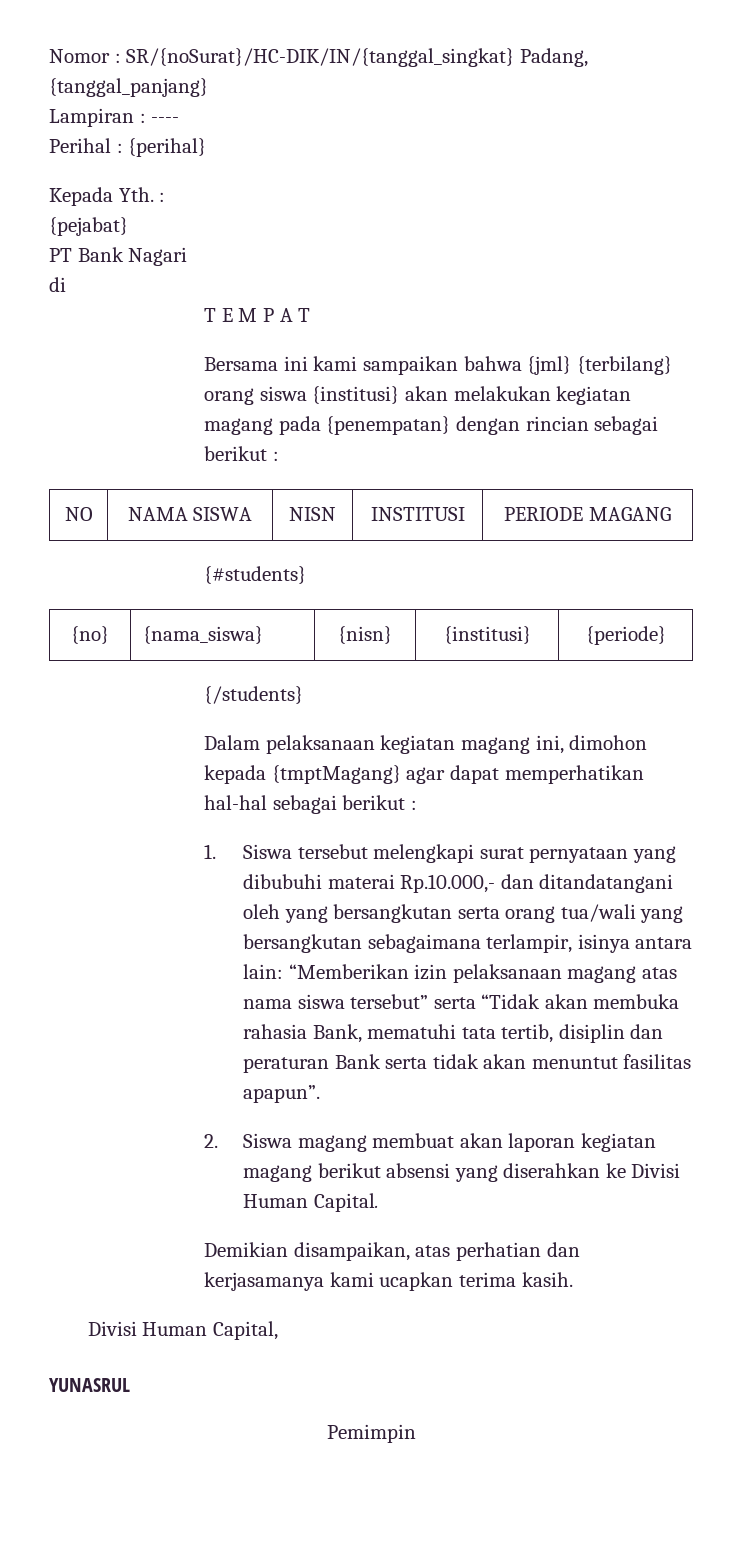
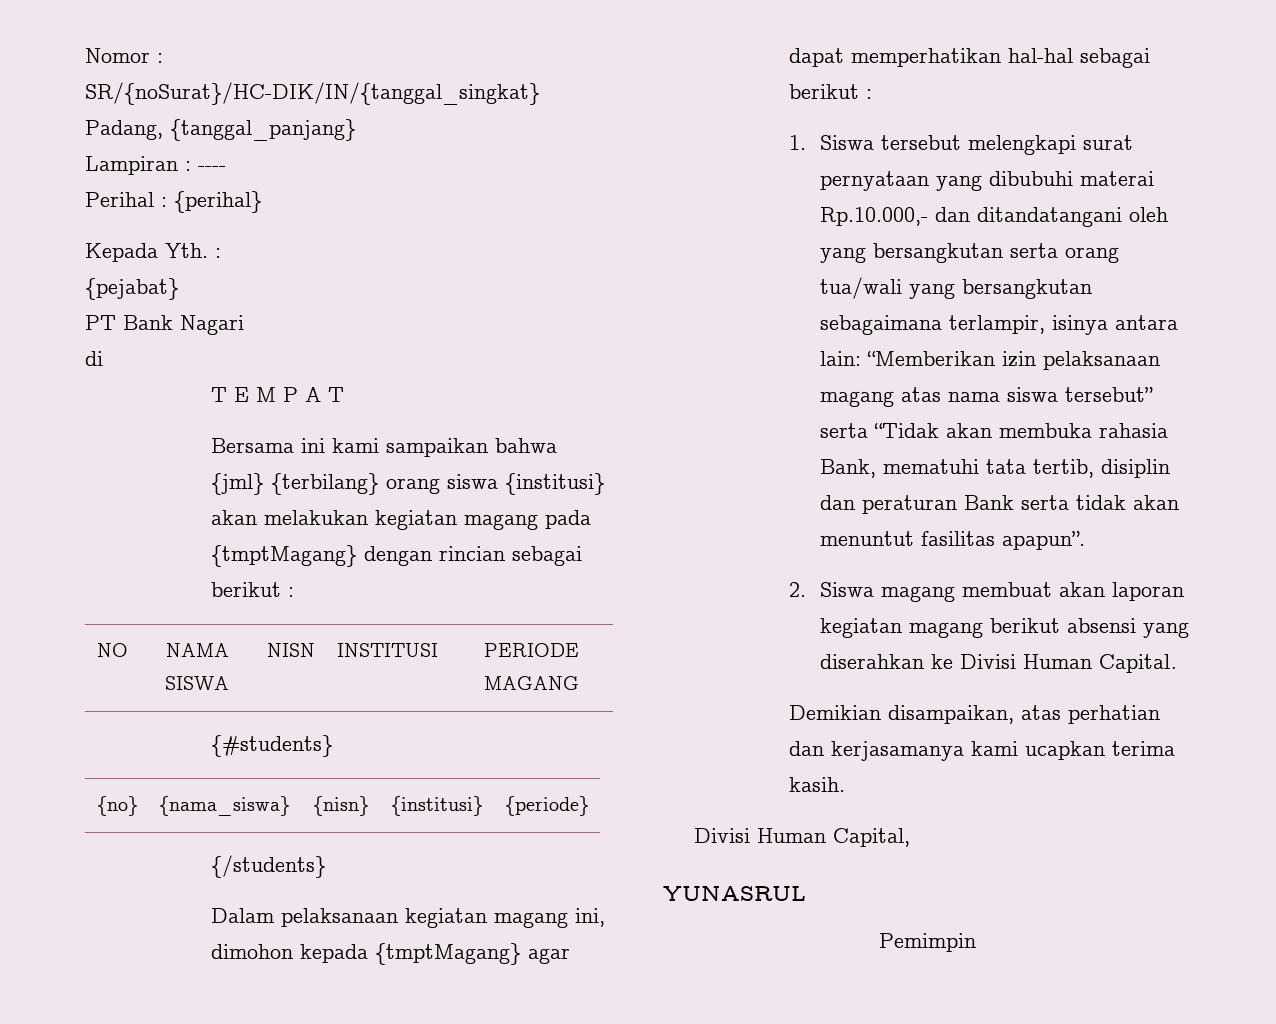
- Bersama ini kami sampaikan bahwa {jml} {terbilang} orang siswa {institusi} akan melakukan kegiatan magang pada {penempatan} dengan rincian sebagai berikut :
+ Bersama ini kami sampaikan bahwa {jml} {terbilang} orang siswa {institusi} akan melakukan kegiatan magang pada {tmptMagang} dengan rincian sebagai berikut :

